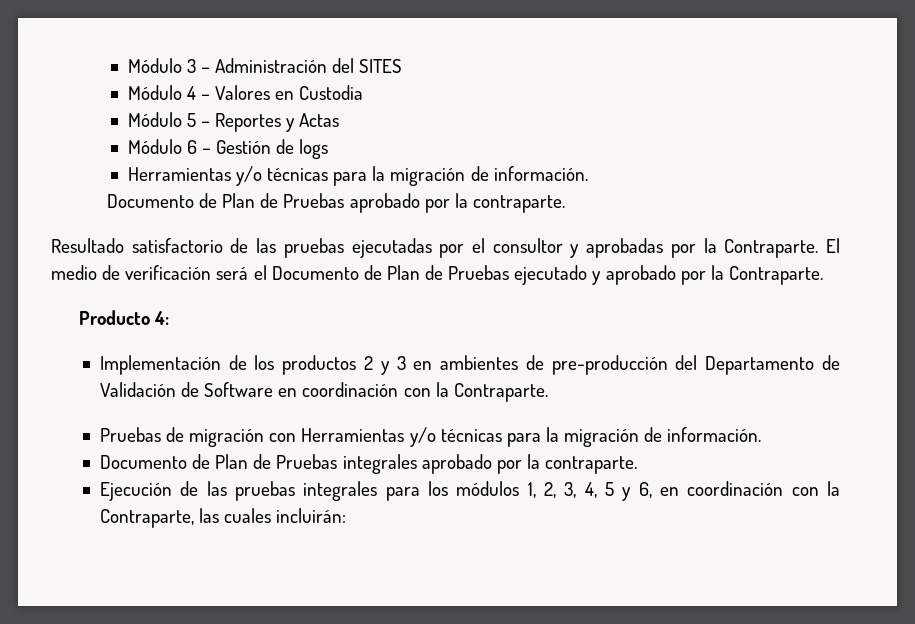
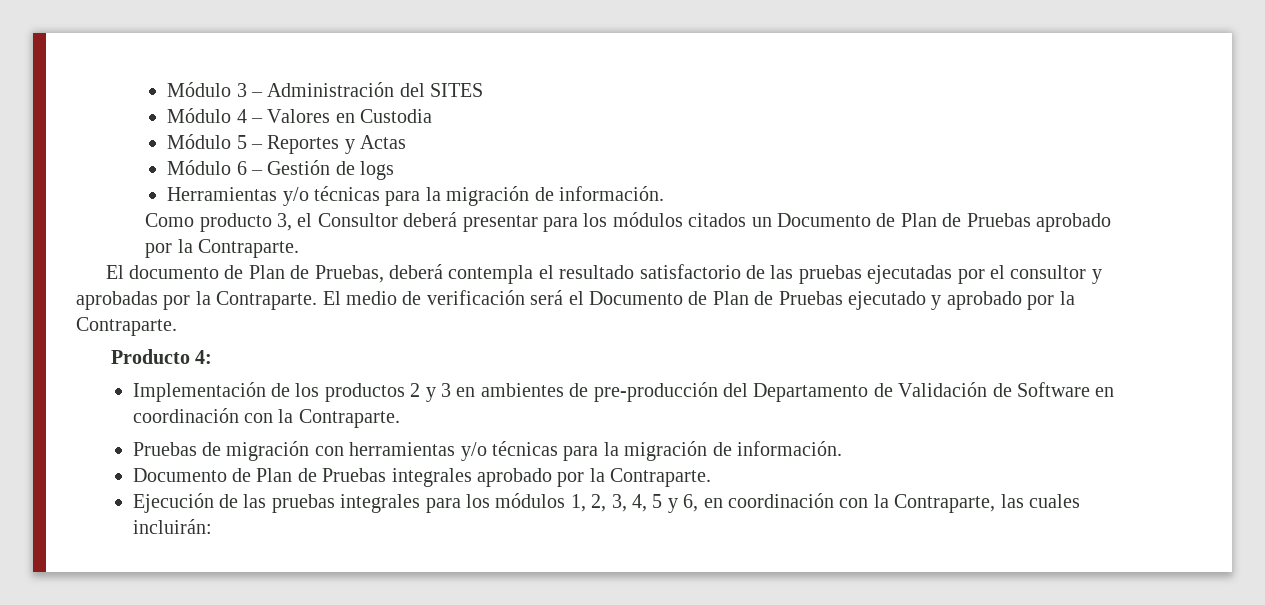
- Documento de Plan de Pruebas aprobado por la contraparte.
- Resultado satisfactorio de las pruebas ejecutadas por el consultor y aprobadas por la Contraparte.
+ Como producto 3, el Consultor deberá presentar para los módulos citados un Documento de Plan de Pruebas aprobado por la Contraparte.
+ El documento de Plan de Pruebas, deberá contempla el resultado satisfactorio de las pruebas ejecutadas por el consultor y aprobadas por la Contraparte.
- Pruebas de migración con Herramientas y/o técnicas para la migración de información.
+ Pruebas de migración con herramientas y/o técnicas para la migración de información.
- Documento de Plan de Pruebas integrales aprobado por la contraparte.
+ Documento de Plan de Pruebas integrales aprobado por la Contraparte.

